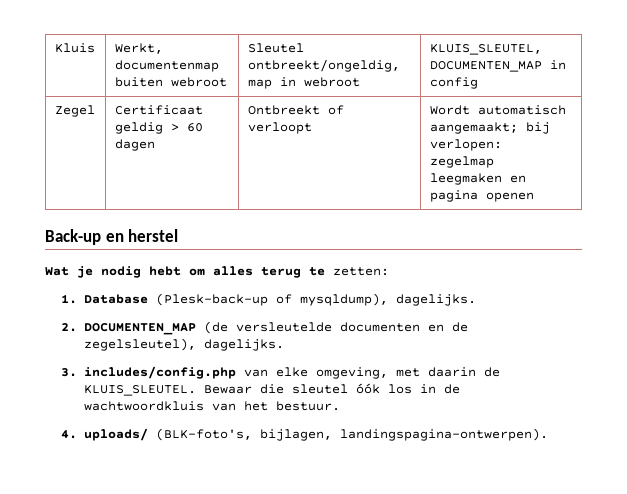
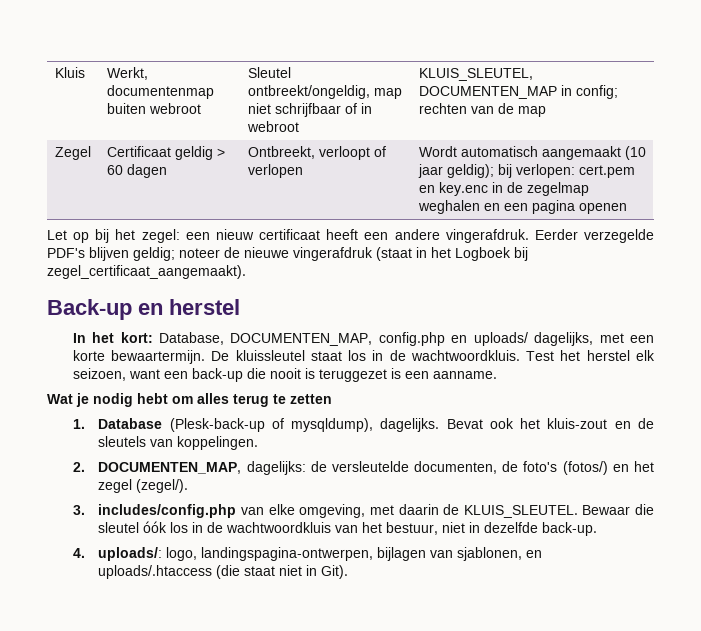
- Kluis | Werkt, documentenmap buiten webroot | Sleutel ontbreekt/ongeldig, map in webroot | KLUIS_SLEUTEL, DOCUMENTEN_MAP in config
+ Kluis | Werkt, documentenmap buiten webroot | Sleutel ontbreekt/ongeldig, map niet schrijfbaar of in webroot | KLUIS_SLEUTEL, DOCUMENTEN_MAP in config; rechten van de map
- Zegel | Certificaat geldig > 60 dagen | Ontbreekt of verloopt | Wordt automatisch aangemaakt; bij verlopen: zegelmap leegmaken en pagina openen
+ Zegel | Certificaat geldig > 60 dagen | Ontbreekt, verloopt of verlopen | Wordt automatisch aangemaakt (10 jaar geldig); bij verlopen: cert.pem en key.enc in de zegelmap weghalen en een pagina openen
+ Let op bij het zegel: een nieuw certificaat heeft een andere vingerafdruk. Eerder verzegelde PDF's blijven geldig; noteer de nieuwe vingerafdruk (staat in het Logboek bij zegel_certificaat_aangemaakt).
  Back-up en herstel
+ In het kort: Database, DOCUMENTEN_MAP, config.php en uploads/ dagelijks, met een korte bewaartermijn. De kluissleutel staat los in de wachtwoordkluis. Test het herstel elk seizoen, want een back-up die nooit is teruggezet is een aanname.
- Wat je nodig hebt om alles terug te zetten:
+ Wat je nodig hebt om alles terug te zetten
- 1. Database (Plesk-back-up of mysqldump), dagelijks.
- 2. DOCUMENTEN_MAP (de versleutelde documenten en de zegelsleutel), dagelijks.
+ 1. Database (Plesk-back-up of mysqldump), dagelijks. Bevat ook het kluis-zout en de sleutels van koppelingen.
+ 2. DOCUMENTEN_MAP, dagelijks: de versleutelde documenten, de foto's (fotos/) en het zegel (zegel/).
- Bewaar die sleutel óók los in de wachtwoordkluis van het bestuur.
- 4. uploads/ (BLK-foto's, bijlagen, landingspagina-ontwerpen).
+ Bewaar die sleutel óók los in de wachtwoordkluis van het bestuur, niet in dezelfde back-up.
+ 4. uploads/: logo, landingspagina-ontwerpen, bijlagen van sjablonen, en uploads/.htaccess (die staat niet in Git).

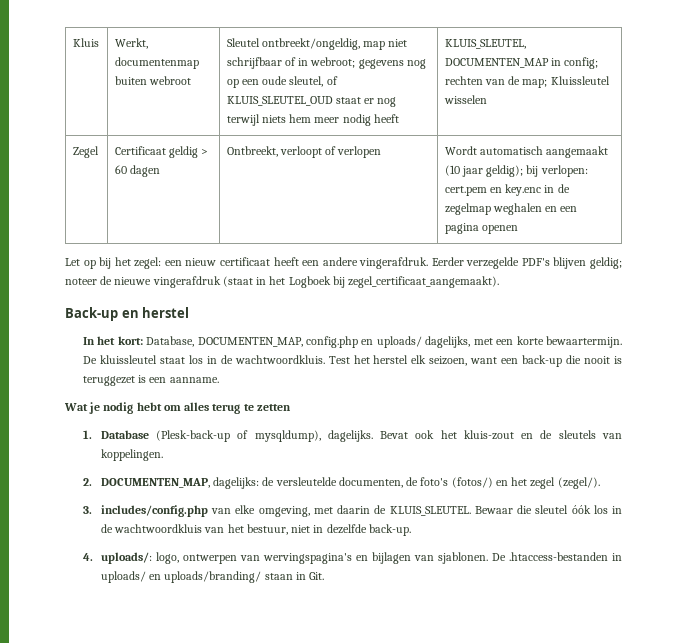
- Kluis | Werkt, documentenmap buiten webroot | Sleutel ontbreekt/ongeldig, map niet schrijfbaar of in webroot | KLUIS_SLEUTEL, DOCUMENTEN_MAP in config; rechten van de map
+ Kluis | Werkt, documentenmap buiten webroot | Sleutel ontbreekt/ongeldig, map niet schrijfbaar of in webroot; gegevens nog op een oude sleutel, of KLUIS_SLEUTEL_OUD staat er nog terwijl niets hem meer nodig heeft | KLUIS_SLEUTEL, DOCUMENTEN_MAP in config; rechten van de map; Kluissleutel wisselen
- 4. uploads/: logo, landingspagina-ontwerpen, bijlagen van sjablonen, en uploads/.htaccess (die staat niet in Git).
+ 4. uploads/: logo, ontwerpen van wervingspagina's en bijlagen van sjablonen. De .htaccess-bestanden in uploads/ en uploads/branding/ staan in Git.

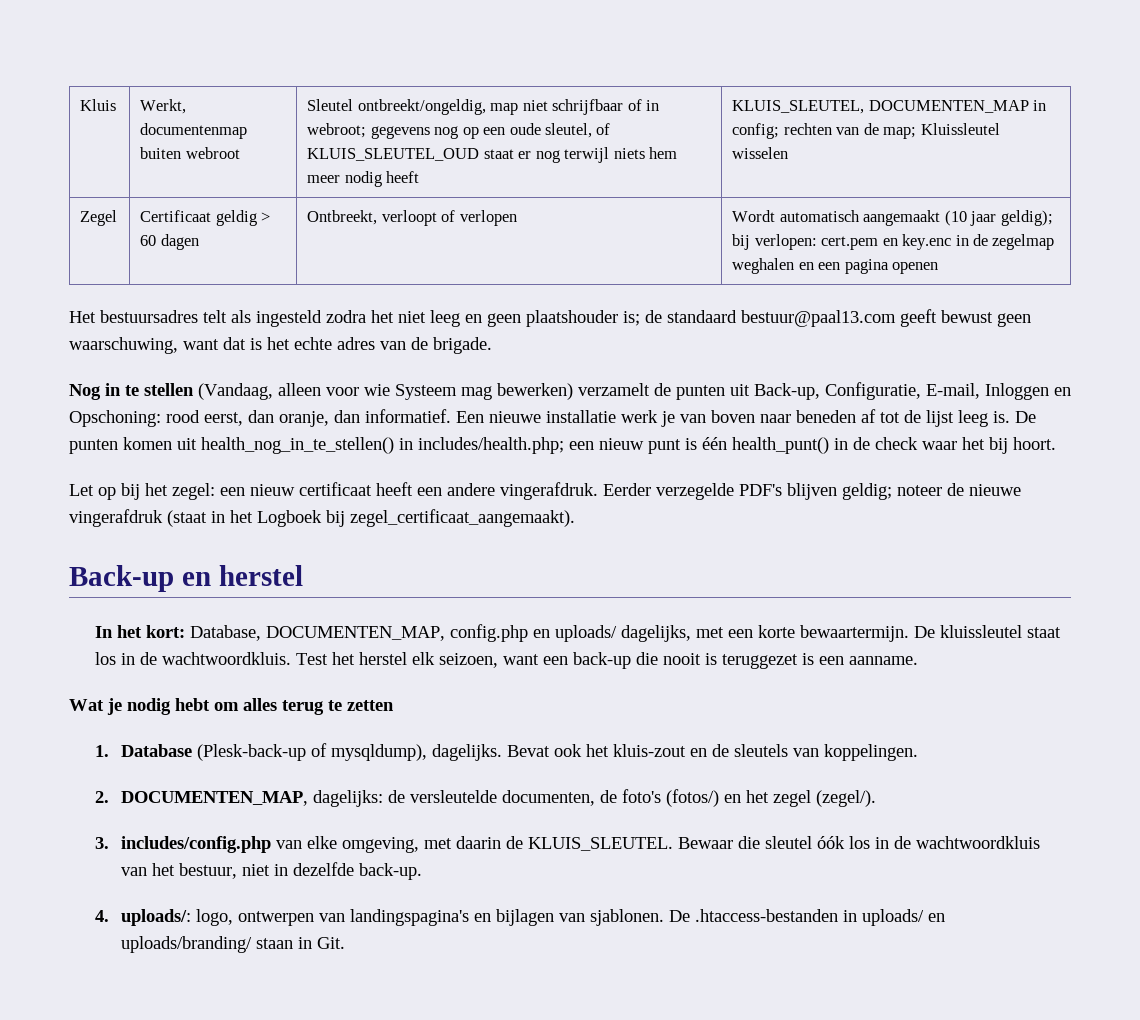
+ Het bestuursadres telt als ingesteld zodra het niet leeg en geen plaatshouder is; de standaard bestuur@paal13.com geeft bewust geen waarschuwing, want dat is het echte adres van de brigade.
+ Nog in te stellen (Vandaag, alleen voor wie Systeem mag bewerken) verzamelt de punten uit Back-up, Configuratie, E-mail, Inloggen en Opschoning: rood eerst, dan oranje, dan informatief. Een nieuwe installatie werk je van boven naar beneden af tot de lijst leeg is. De punten komen uit health_nog_in_te_stellen() in includes/health.php; een nieuw punt is één health_punt() in de check waar het bij hoort.
- 4. uploads/: logo, ontwerpen van wervingspagina's en bijlagen van sjablonen.
+ 4. uploads/: logo, ontwerpen van landingspagina's en bijlagen van sjablonen.

